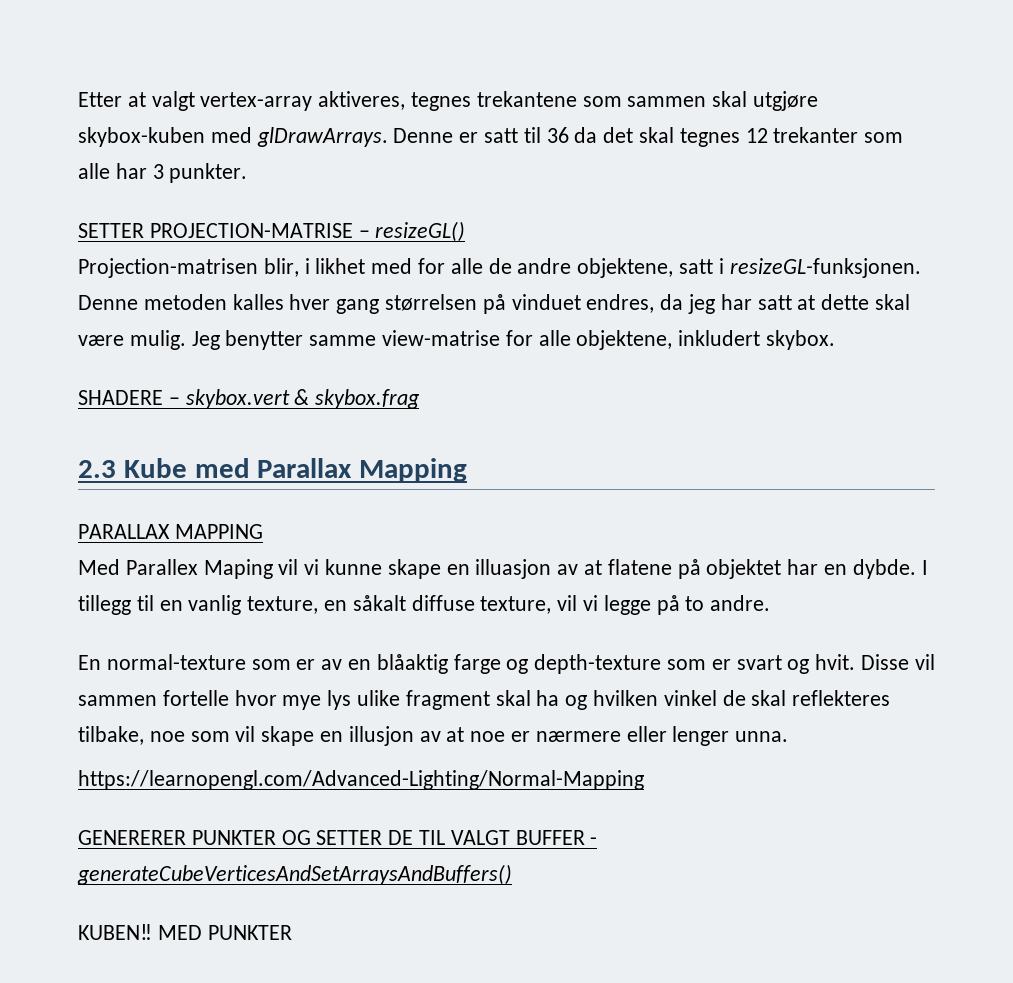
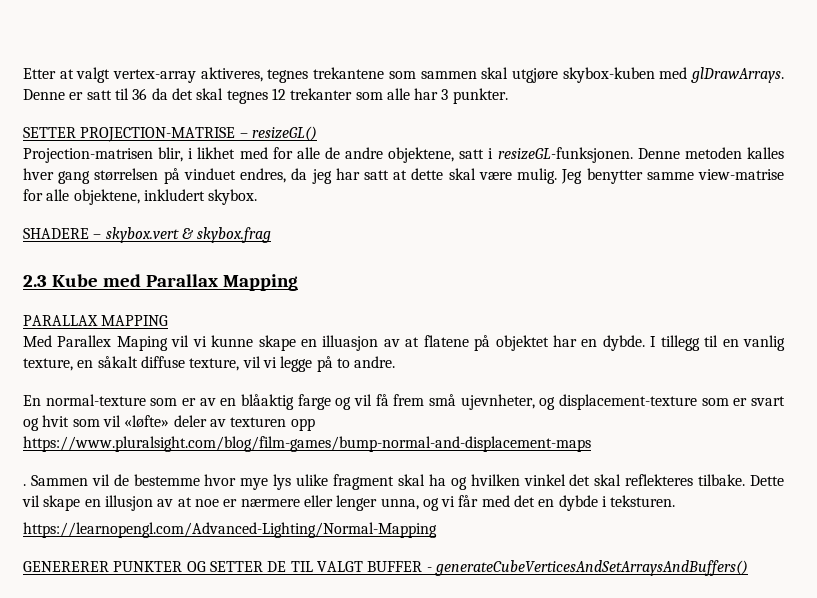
- En normal-texture som er av en blåaktig farge og depth-texture som er svart og hvit. Disse vil sammen fortelle hvor mye lys ulike fragment skal ha og hvilken vinkel de skal reflekteres tilbake, noe som vil skape en illusjon av at noe er nærmere eller lenger unna.
+ En normal-texture som er av en blåaktig farge og vil få frem små ujevnheter, og displacement-texture som er svart og hvit som vil «løfte» deler av texturen opp https://www.pluralsight.com/blog/film-games/bump-normal-and-displacement-maps
+ . Sammen vil de bestemme hvor mye lys ulike fragment skal ha og hvilken vinkel det skal reflekteres tilbake. Dette vil skape en illusjon av at noe er nærmere eller lenger unna, og vi får med det en dybde i teksturen.
- KUBEN‼ MED PUNKTER

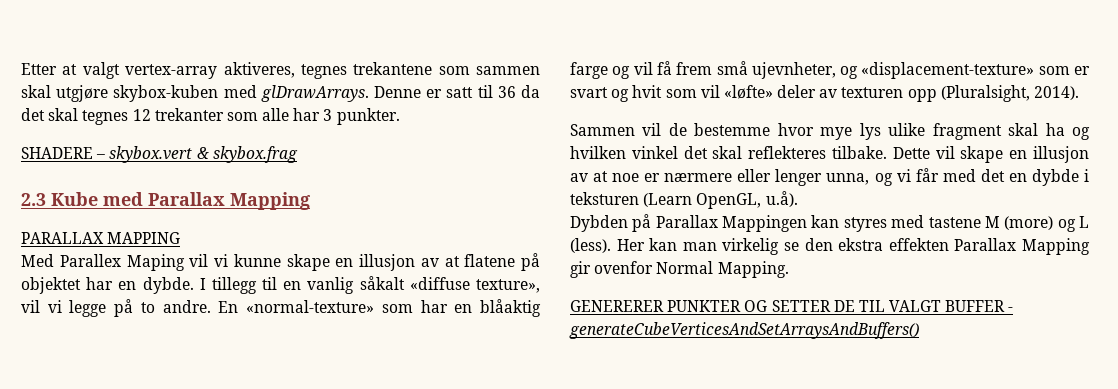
- SETTER PROJECTION-MATRISE – resizeGL()
- Projection-matrisen blir, i likhet med for alle de andre objektene, satt i resizeGL-funksjonen. Denne metoden kalles hver gang størrelsen på vinduet endres, da jeg har satt at dette skal være mulig. Jeg benytter samme view-matrise for alle objektene, inkludert skybox.
- Med Parallex Maping vil vi kunne skape en illuasjon av at flatene på objektet har en dybde.
+ Med Parallex Maping vil vi kunne skape en illusjon av at flatene på objektet har en dybde.
- I tillegg til en vanlig texture, en såkalt diffuse texture, vil vi legge på to andre.
- En normal-texture som er av en blåaktig farge og vil få frem små ujevnheter, og displacement-texture som er svart og hvit som vil «løfte» deler av texturen opp https://www.pluralsight.com/blog/film-games/bump-normal-and-displacement-maps
- . Sammen vil de bestemme hvor mye lys ulike fragment skal ha og hvilken vinkel det skal reflekteres tilbake.
+ I tillegg til en vanlig såkalt «diffuse texture», vil vi legge på to andre. En «normal-texture» som har en blåaktig farge og vil få frem små ujevnheter, og «displacement-texture» som er svart og hvit som vil «løfte» deler av texturen opp (Pluralsight, 2014).
+ Sammen vil de bestemme hvor mye lys ulike fragment skal ha og hvilken vinkel det skal reflekteres tilbake.
- Dette vil skape en illusjon av at noe er nærmere eller lenger unna, og vi får med det en dybde i teksturen.
- https://learnopengl.com/Advanced-Lighting/Normal-Mapping
+ Dette vil skape en illusjon av at noe er nærmere eller lenger unna, og vi får med det en dybde i teksturen (Learn OpenGL, u.å).
+ Dybden på Parallax Mappingen kan styres med tastene M (more) og L (less). Her kan man virkelig se den ekstra effekten Parallax Mapping gir ovenfor Normal Mapping.

